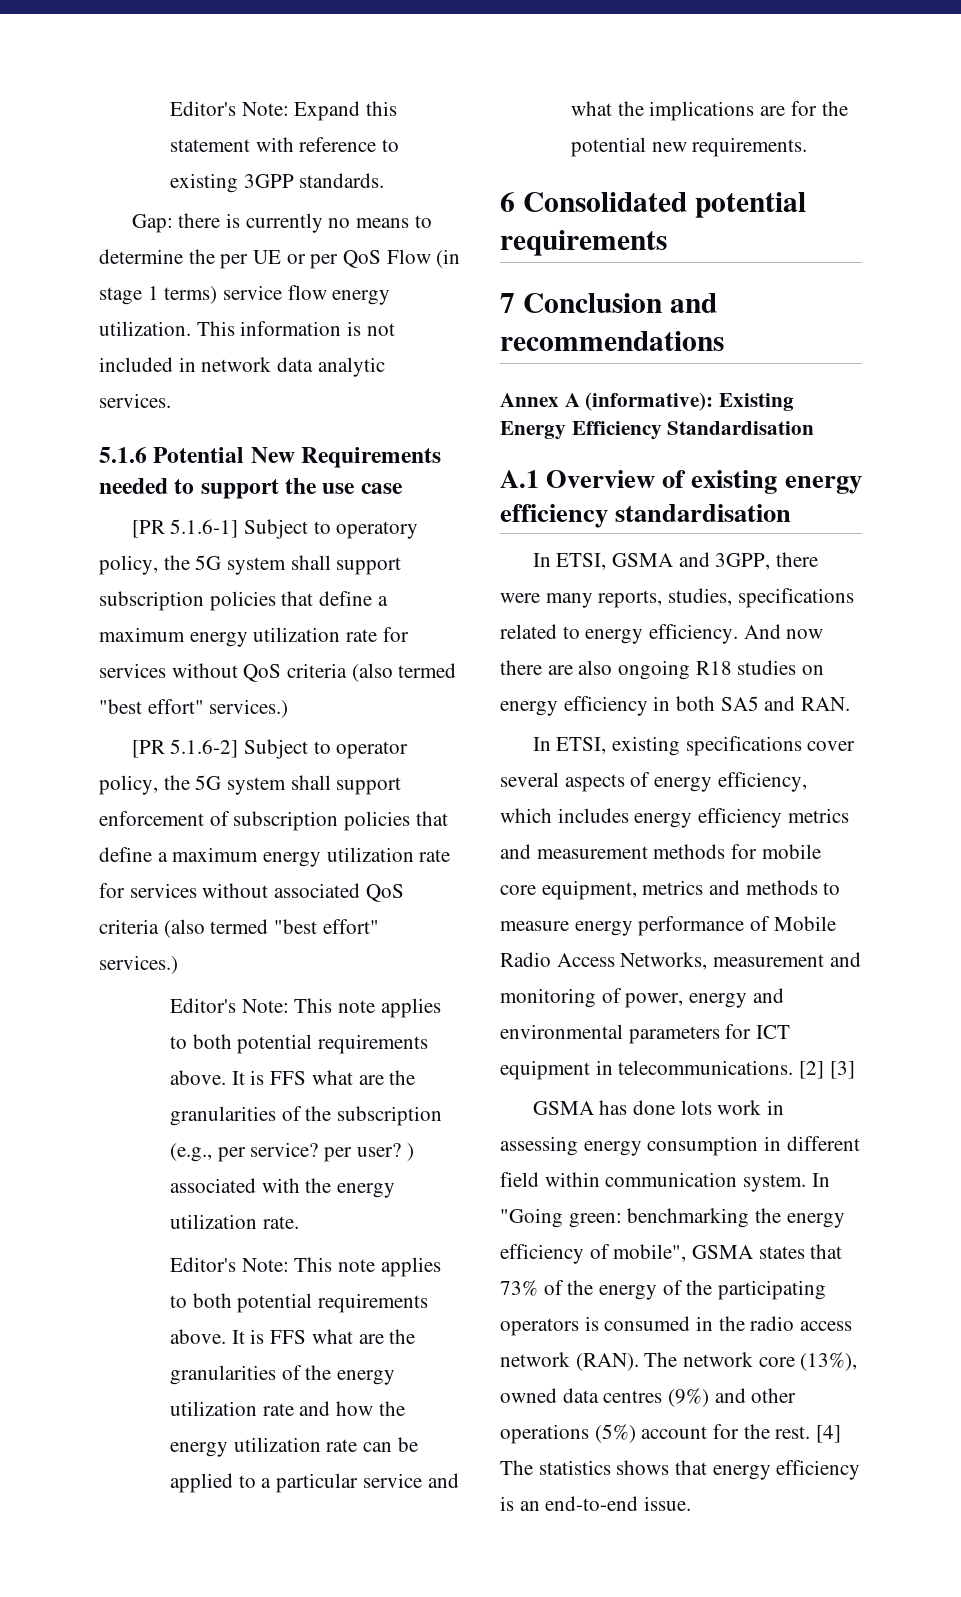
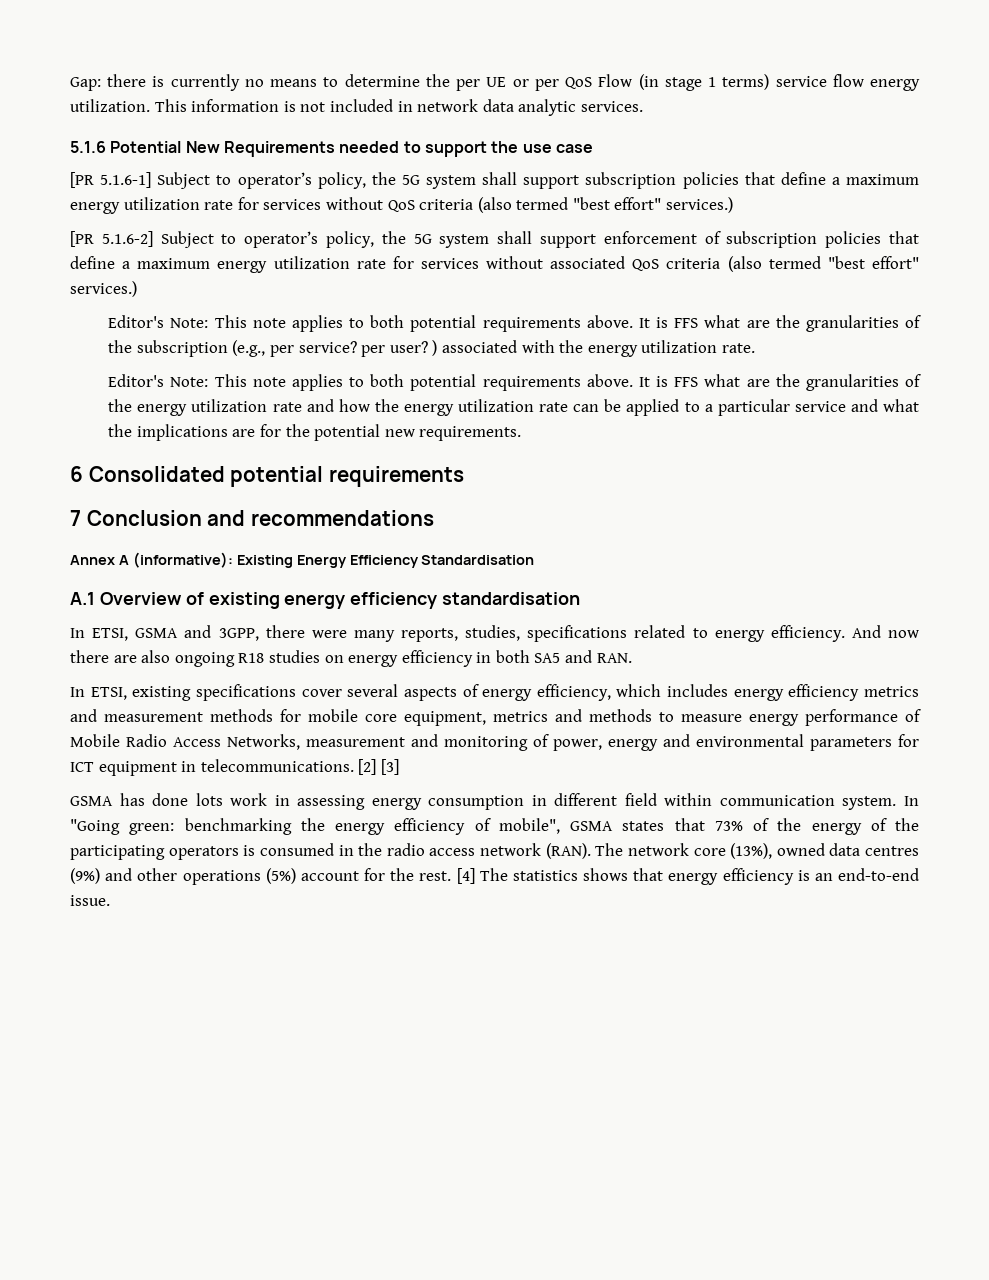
- Editor's Note: Expand this statement with reference to existing 3GPP standards.
- [PR 5.1.6-1] Subject to operatory policy, the 5G system shall support subscription policies that define a maximum energy utilization rate for services without QoS criteria (also termed "best effort" services.)
+ [PR 5.1.6-1] Subject to operator’s policy, the 5G system shall support subscription policies that define a maximum energy utilization rate for services without QoS criteria (also termed "best effort" services.)
- [PR 5.1.6-2] Subject to operator policy, the 5G system shall support enforcement of subscription policies that define a maximum energy utilization rate for services without associated QoS criteria (also termed "best effort" services.)
+ [PR 5.1.6-2] Subject to operator’s policy, the 5G system shall support enforcement of subscription policies that define a maximum energy utilization rate for services without associated QoS criteria (also termed "best effort" services.)

